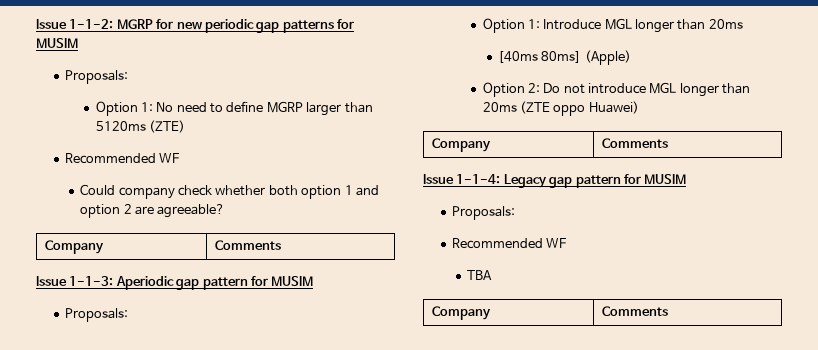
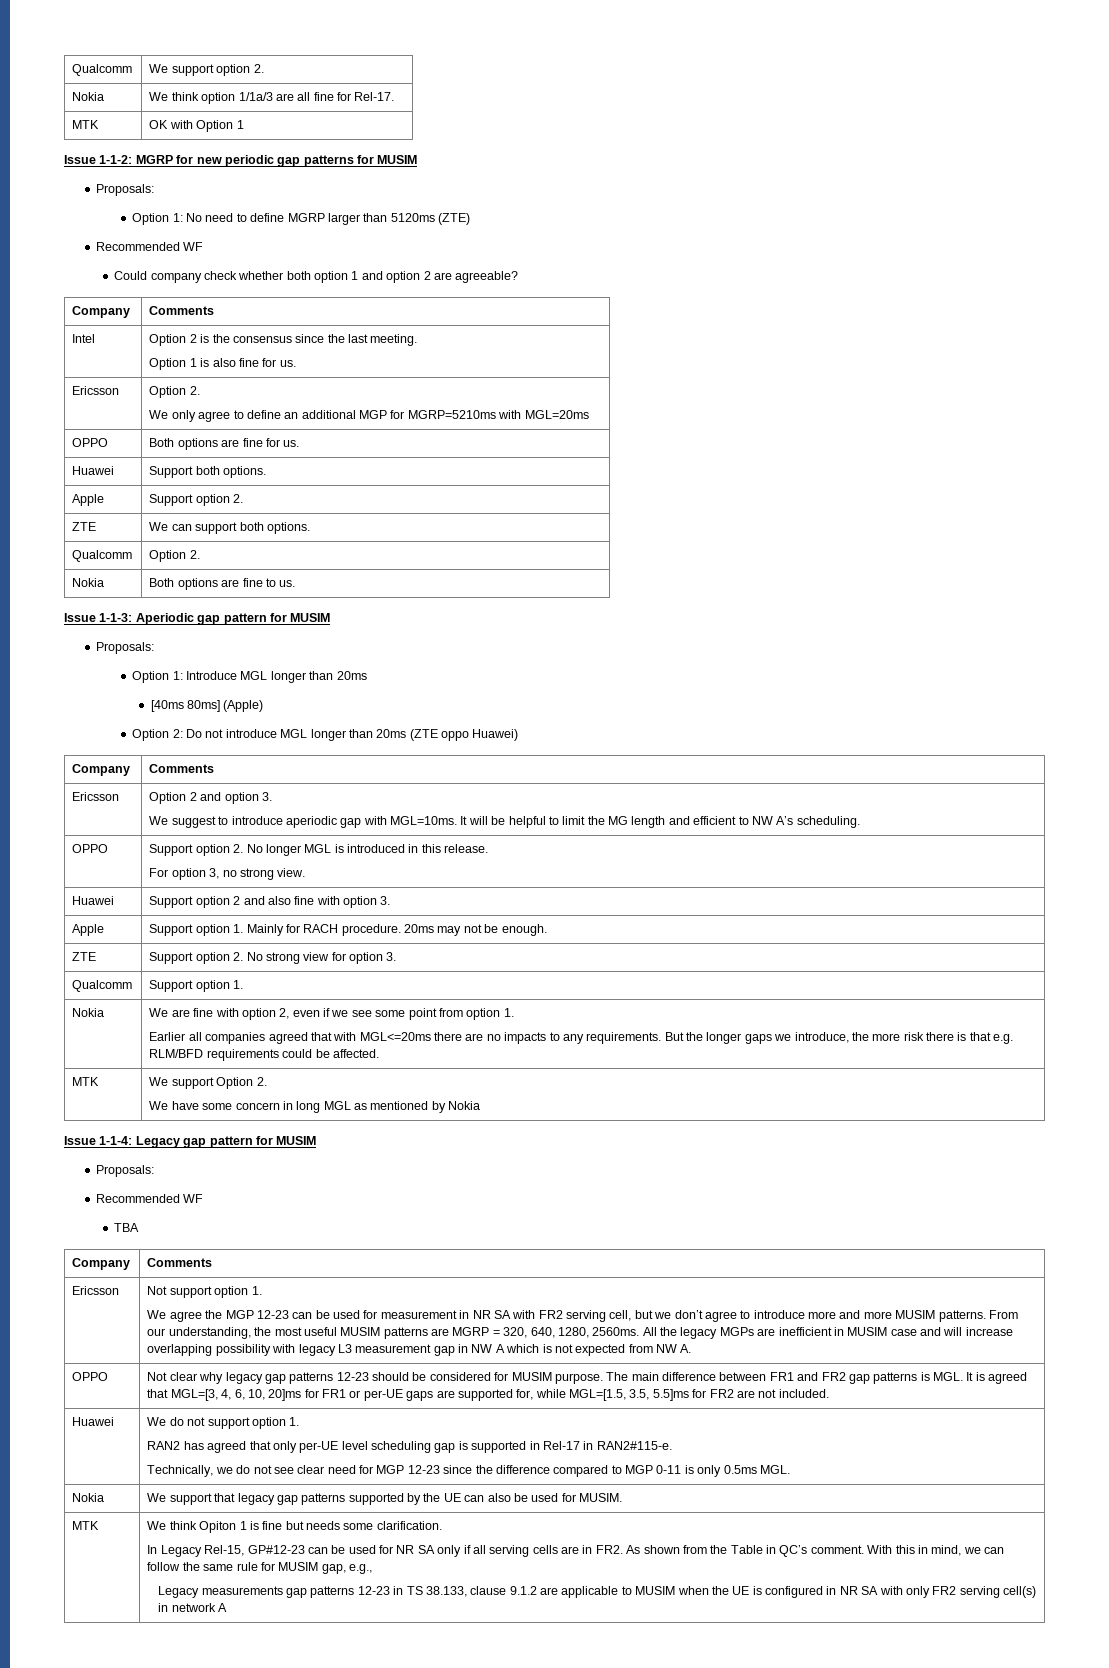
+ Qualcomm | We support option 2.
+ Nokia | We think option 1/1a/3 are all fine for Rel-17.
+ MTK | OK with Option 1
+ Intel | Option 2 is the consensus since the last meeting.
+ Option 1 is also fine for us.
+ Ericsson | Option 2.
+ We only agree to define an additional MGP for MGRP=5210ms with MGL=20ms
+ OPPO | Both options are fine for us.
+ Huawei | Support both options.
+ Apple | Support option 2.
+ ZTE | We can support both options.
+ Qualcomm | Option 2.
+ Nokia | Both options are fine to us.
+ Ericsson | Option 2 and option 3.
+ We suggest to introduce aperiodic gap with MGL=10ms. It will be helpful to limit the MG length and efficient to NW A’s scheduling.
+ OPPO | Support option 2. No longer MGL is introduced in this release.
+ For option 3, no strong view.
+ Huawei | Support option 2 and also fine with option 3.
+ Apple | Support option 1. Mainly for RACH procedure. 20ms may not be enough.
+ ZTE | Support option 2. No strong view for option 3.
+ Qualcomm | Support option 1.
+ Nokia | We are fine with option 2, even if we see some point from option 1.
+ Earlier all companies agreed that with MGL<=20ms there are no impacts to any requirements. But the longer gaps we introduce, the more risk there is that e.g. RLM/BFD requirements could be affected.
+ MTK | We support Option 2.
+ We have some concern in long MGL as mentioned by Nokia
+ Ericsson | Not support option 1.
+ We agree the MGP 12-23 can be used for measurement in NR SA with FR2 serving cell, but we don’t agree to introduce more and more MUSIM patterns. From our understanding, the most useful MUSIM patterns are MGRP = 320, 640, 1280, 2560ms. All the legacy MGPs are inefficient in MUSIM case and will increase overlapping possibility with legacy L3 measurement gap in NW A which is not expected from NW A.
+ OPPO | Not clear why legacy gap patterns 12-23 should be considered for MUSIM purpose. The main difference between FR1 and FR2 gap patterns is MGL. It is agreed that MGL=[3, 4, 6, 10, 20]ms for FR1 or per-UE gaps are supported for, while MGL=[1.5, 3.5, 5.5]ms for FR2 are not included.
+ Huawei | We do not support option 1.
+ RAN2 has agreed that only per-UE level scheduling gap is supported in Rel-17 in RAN2#115-e.
+ Technically, we do not see clear need for MGP 12-23 since the difference compared to MGP 0-11 is only 0.5ms MGL.
+ Nokia | We support that legacy gap patterns supported by the UE can also be used for MUSIM.
+ MTK | We think Opiton 1 is fine but needs some clarification.
+ In Legacy Rel-15, GP#12-23 can be used for NR SA only if all serving cells are in FR2. As shown from the Table in QC’s comment. With this in mind, we can follow the same rule for MUSIM gap, e.g.,
+ Legacy measurements gap patterns 12-23 in TS 38.133, clause 9.1.2 are applicable to MUSIM when the UE is configured in NR SA with only FR2 serving cell(s) in network A

